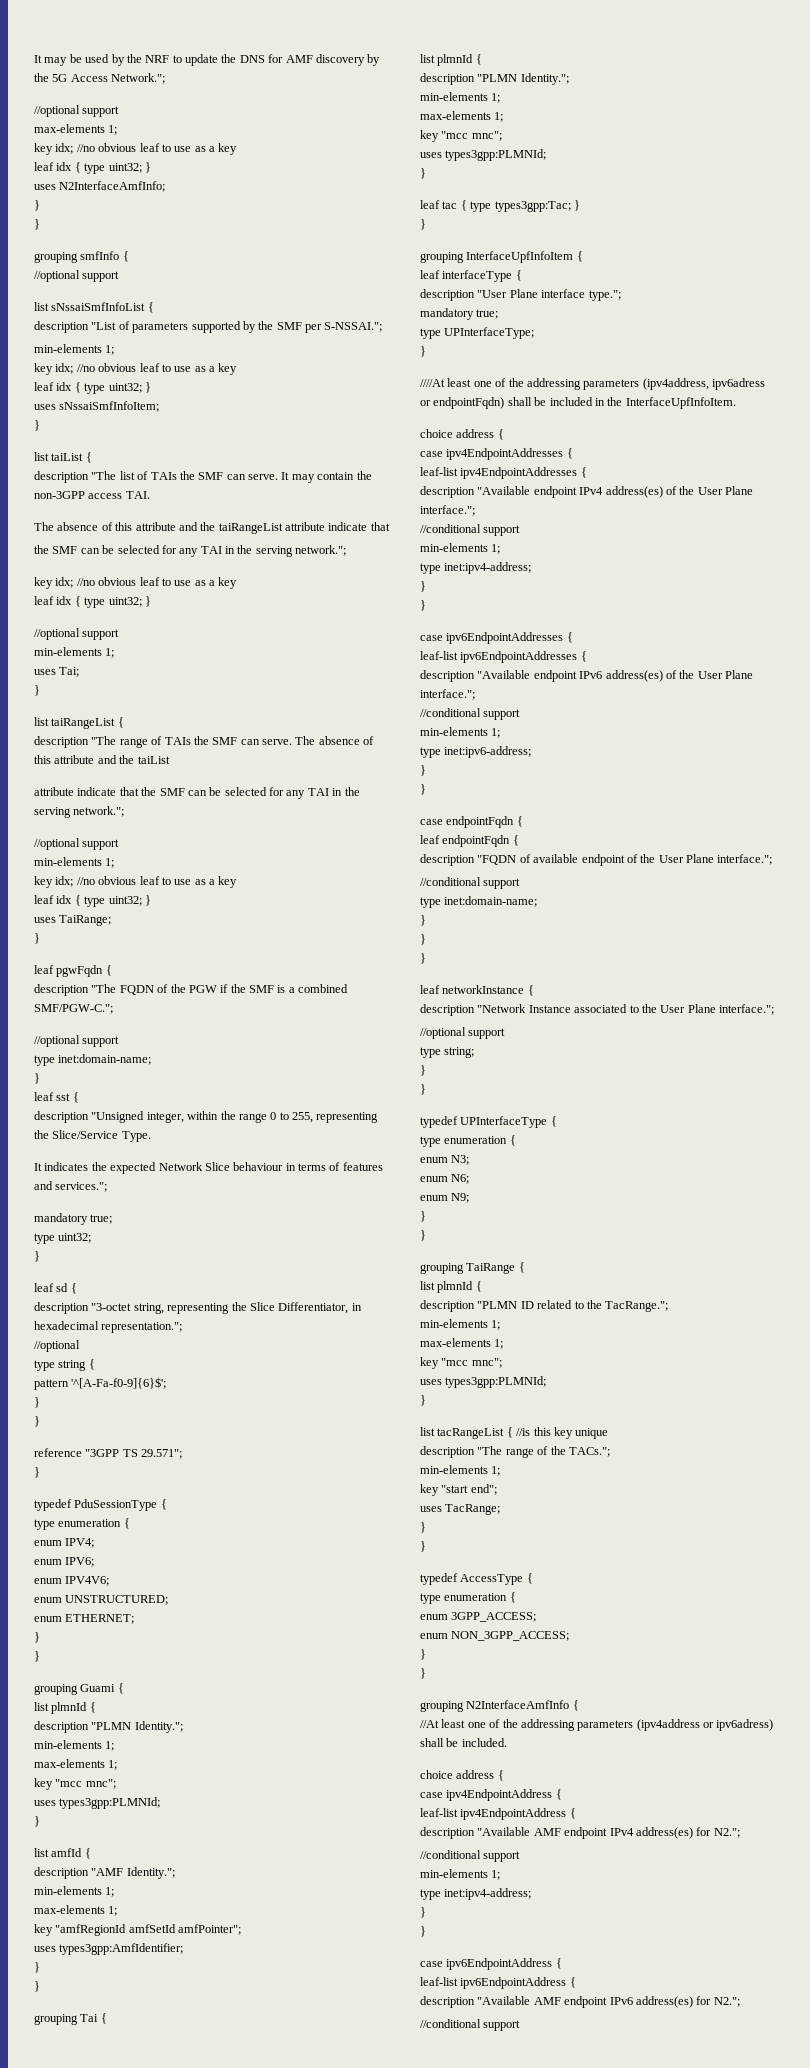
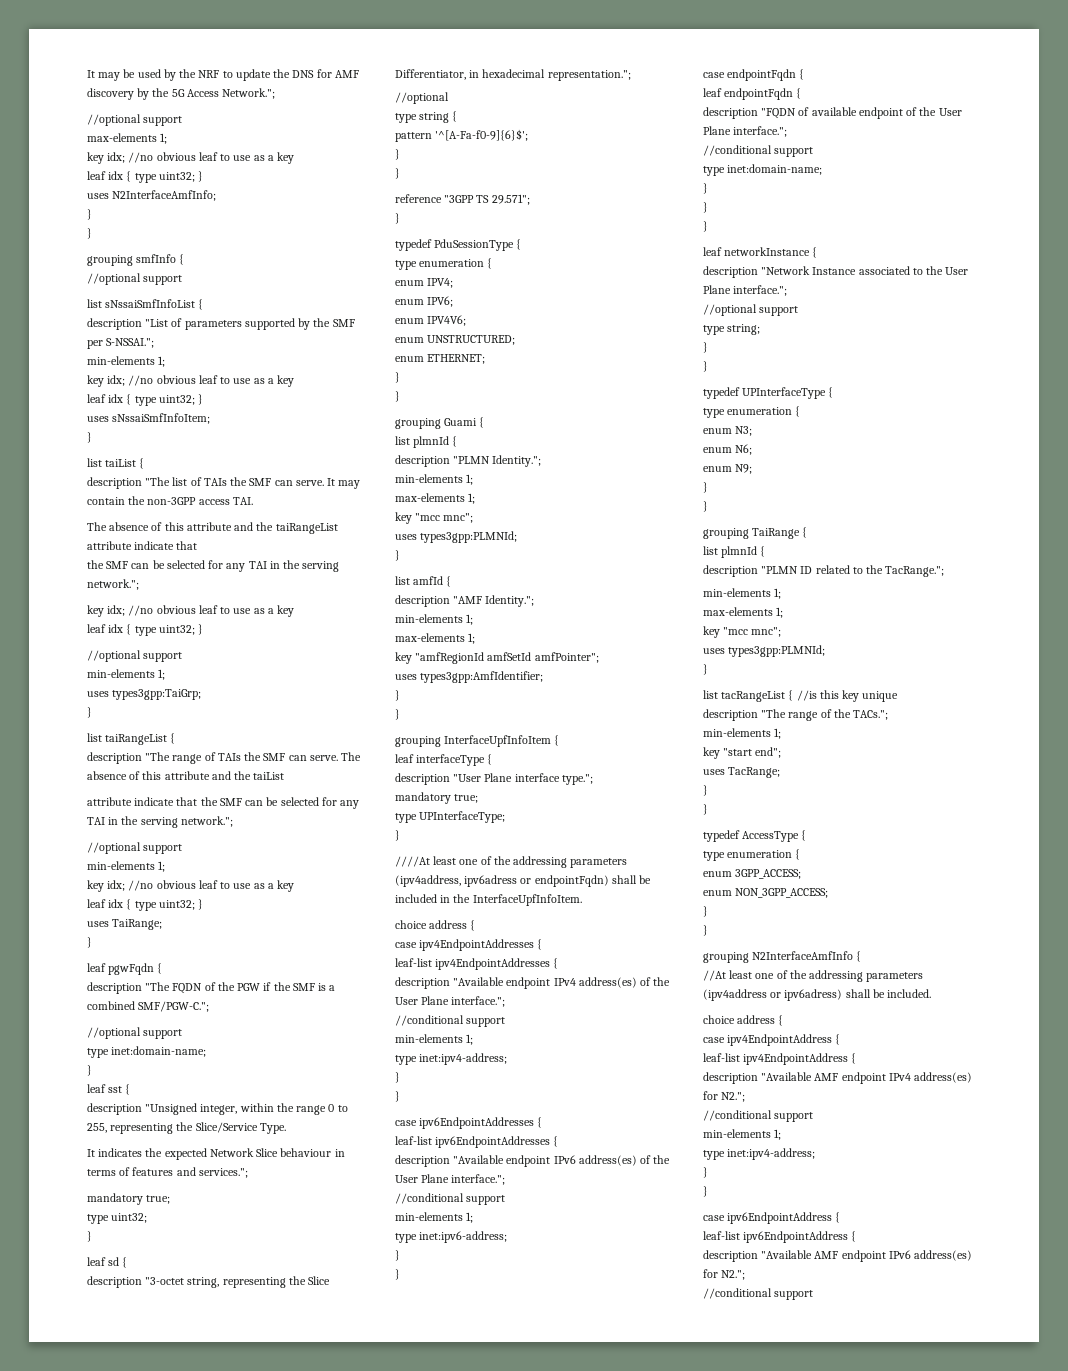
- uses Tai;
+ uses types3gpp:TaiGrp;
- grouping Tai {
- list plmnId {
- description "PLMN Identity.";
- min-elements 1;
- max-elements 1;
- key "mcc mnc";
- uses types3gpp:PLMNId;
- }
- leaf tac { type types3gpp:Tac; }
- }

